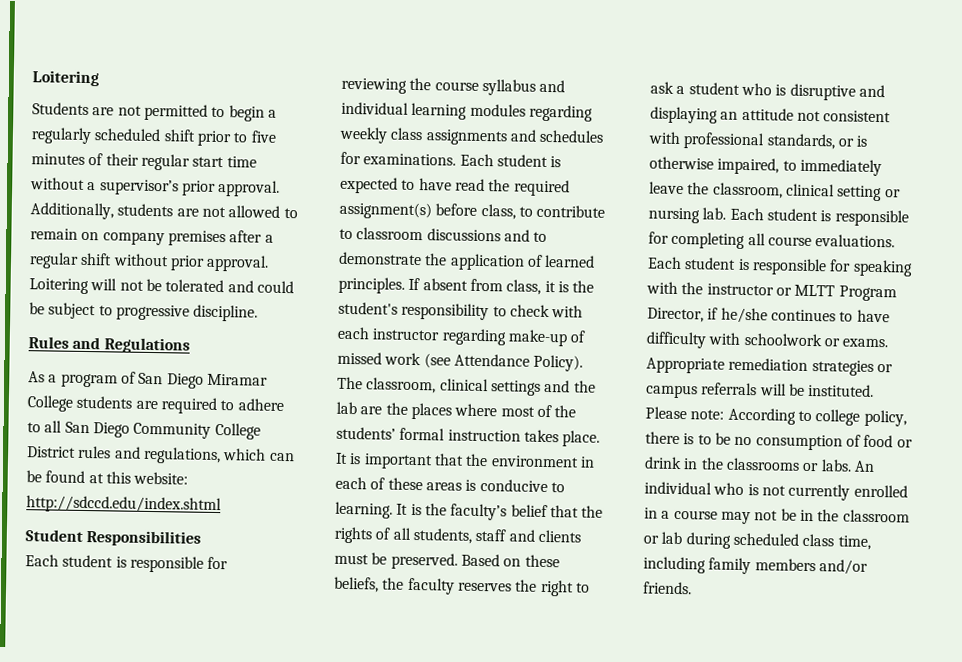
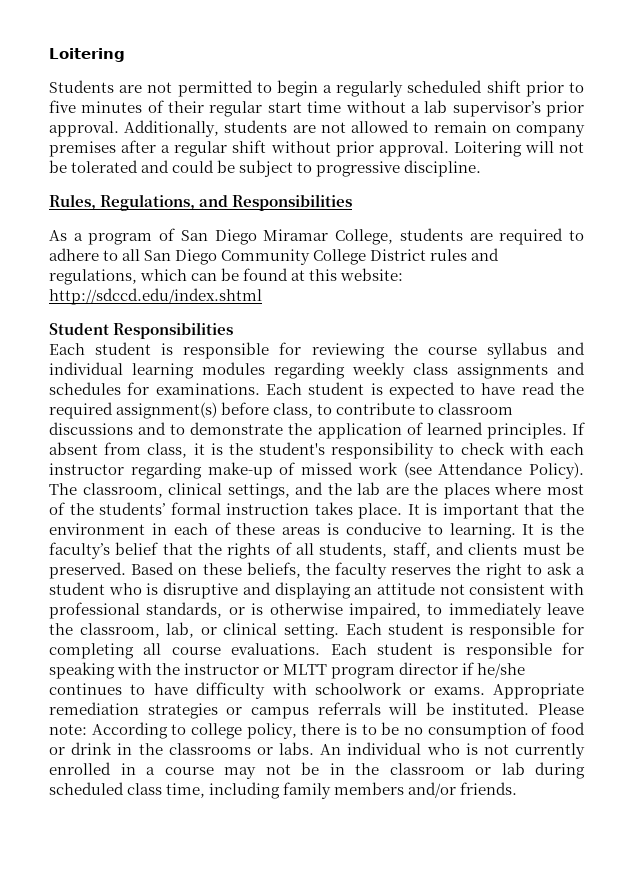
- Students are not permitted to begin a regularly scheduled shift prior to five minutes of their regular start time without a supervisor’s prior approval.
+ Students are not permitted to begin a regularly scheduled shift prior to five minutes of their regular start time without a lab supervisor’s prior approval.
- Rules and Regulations
+ Rules, Regulations, and Responsibilities
- As a program of San Diego Miramar College students are required to adhere to all San Diego Community College District rules and regulations, which can be found at this website: http://sdccd.edu/index.shtml
+ As a program of San Diego Miramar College, students are required to adhere to all San Diego Community College District rules and regulations, which can be found at this website: http://sdccd.edu/index.shtml
- The classroom, clinical settings and the lab are the places where most of the students’ formal instruction takes place.
+ The classroom, clinical settings, and the lab are the places where most of the students’ formal instruction takes place.
- It is the faculty’s belief that the rights of all students, staff and clients must be preserved.
+ It is the faculty’s belief that the rights of all students, staff, and clients must be preserved.
- Based on these beliefs, the faculty reserves the right to ask a student who is disruptive and displaying an attitude not consistent with professional standards, or is otherwise impaired, to immediately leave the classroom, clinical setting or nursing lab.
+ Based on these beliefs, the faculty reserves the right to ask a student who is disruptive and displaying an attitude not consistent with professional standards, or is otherwise impaired, to immediately leave the classroom, lab, or clinical setting.
- Each student is responsible for speaking with the instructor or MLTT Program Director, if he/she continues to have difficulty with schoolwork or exams.
+ Each student is responsible for speaking with the instructor or MLTT program director if he/she continues to have difficulty with schoolwork or exams.

